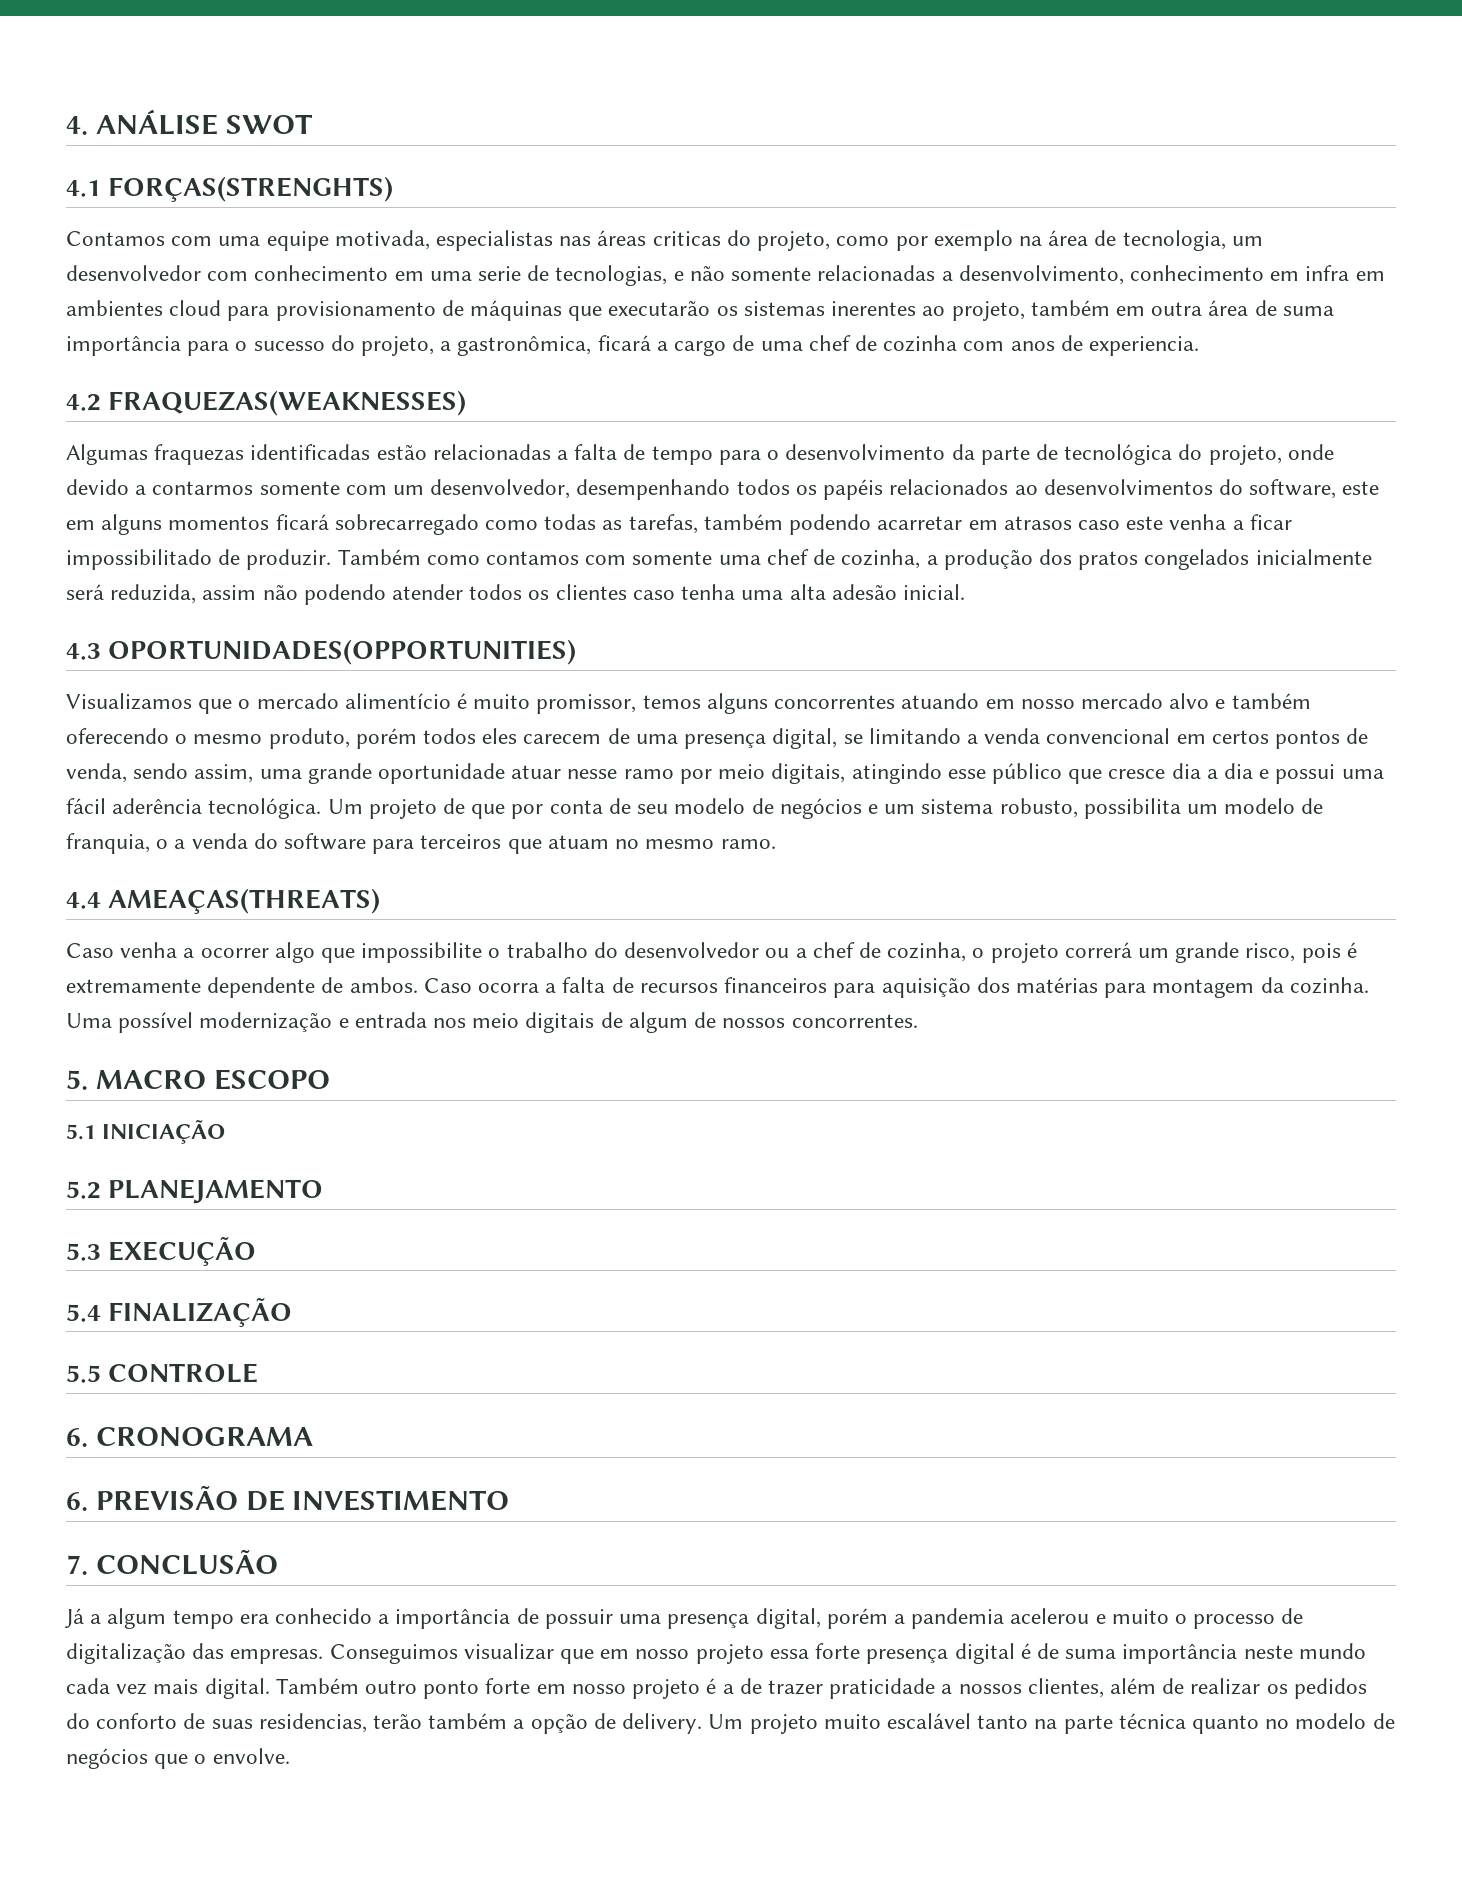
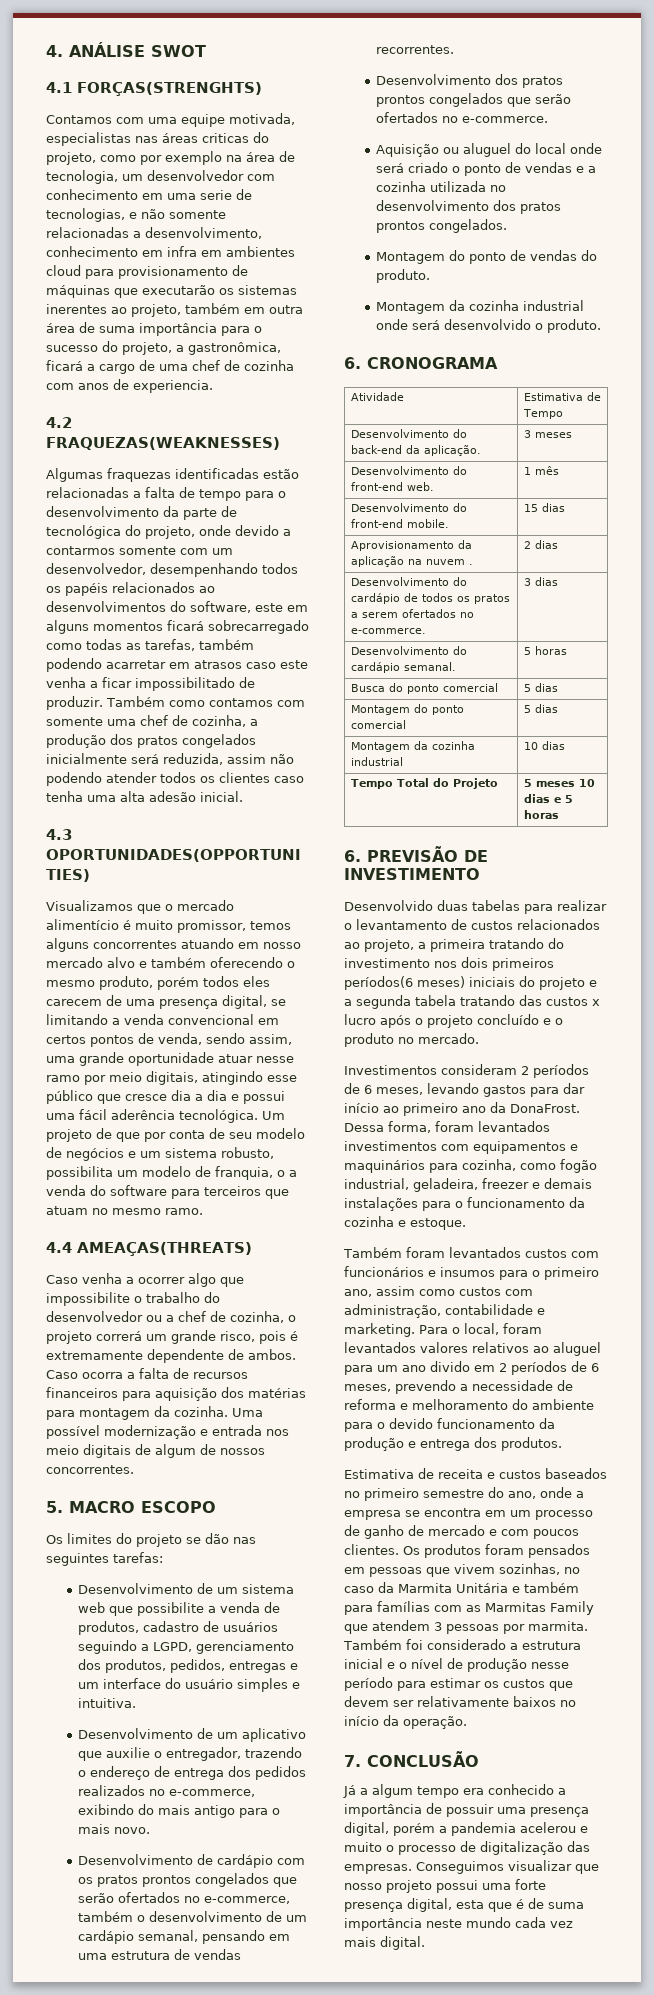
- 5.1 INICIAÇÃO
- 5.2 PLANEJAMENTO
- 5.3 EXECUÇÃO
- 5.4 FINALIZAÇÃO
- 5.5 CONTROLE
+ Os limites do projeto se dão nas seguintes tarefas:
+ Desenvolvimento de um sistema web que possibilite a venda de produtos, cadastro de usuários seguindo a LGPD, gerenciamento dos produtos, pedidos, entregas e um interface do usuário simples e intuitiva.
+ Desenvolvimento de um aplicativo que auxilie o entregador, trazendo o endereço de entrega dos pedidos realizados no e-commerce, exibindo do mais antigo para o mais novo.
+ Desenvolvimento de cardápio com os pratos prontos congelados que serão ofertados no e-commerce, também o desenvolvimento de um cardápio semanal, pensando em uma estrutura de vendas recorrentes.
+ Desenvolvimento dos pratos prontos congelados que serão ofertados no e-commerce.
+ Aquisição ou aluguel do local onde será criado o ponto de vendas e a cozinha utilizada no desenvolvimento dos pratos prontos congelados.
+ Montagem do ponto de vendas do produto.
+ Montagem da cozinha industrial onde será desenvolvido o produto.
  6. CRONOGRAMA
+ Atividade | Estimativa de Tempo
+ Desenvolvimento do back-end da aplicação. | 3 meses
+ Desenvolvimento do front-end web. | 1 mês
+ Desenvolvimento do front-end mobile. | 15 dias
+ Aprovisionamento da aplicação na nuvem . | 2 dias
+ Desenvolvimento do cardápio de todos os pratos a serem ofertados no e-commerce. | 3 dias
+ Desenvolvimento do cardápio semanal. | 5 horas
+ Busca do ponto comercial | 5 dias
+ Montagem do ponto comercial | 5 dias
+ Montagem da cozinha industrial | 10 dias
+ Tempo Total do Projeto | 5 meses 10 dias e 5 horas
  6. PREVISÃO DE INVESTIMENTO
+ Desenvolvido duas tabelas para realizar o levantamento de custos relacionados ao projeto, a primeira tratando do investimento nos dois primeiros períodos(6 meses) iniciais do projeto e a segunda tabela tratando das custos x lucro após o projeto concluído e o produto no mercado.
+ Investimentos consideram 2 períodos de 6 meses, levando gastos para dar início ao primeiro ano da DonaFrost. Dessa forma, foram levantados investimentos com equipamentos e maquinários para cozinha, como fogão industrial, geladeira, freezer e demais instalações para o funcionamento da cozinha e estoque.
+ Também foram levantados custos com funcionários e insumos para o primeiro ano, assim como custos com administração, contabilidade e marketing. Para o local, foram levantados valores relativos ao aluguel para um ano divido em 2 períodos de 6 meses, prevendo a necessidade de reforma e melhoramento do ambiente para o devido funcionamento da produção e entrega dos produtos.
+ Estimativa de receita e custos baseados no primeiro semestre do ano, onde a empresa se encontra em um processo de ganho de mercado e com poucos clientes. Os produtos foram pensados em pessoas que vivem sozinhas, no caso da Marmita Unitária e também para famílias com as Marmitas Family que atendem 3 pessoas por marmita. Também foi considerado a estrutura inicial e o nível de produção nesse período para estimar os custos que devem ser relativamente baixos no início da operação.
- Conseguimos visualizar que em nosso projeto essa forte presença digital é de suma importância neste mundo cada vez mais digital. Também outro ponto forte em nosso projeto é a de trazer praticidade a nossos clientes, além de realizar os pedidos do conforto de suas residencias, terão também a opção de delivery. Um projeto muito escalável tanto na parte técnica quanto no modelo de negócios que o envolve.
+ Conseguimos visualizar que nosso projeto possui uma forte presença digital, esta que é de suma importância neste mundo cada vez mais digital.

